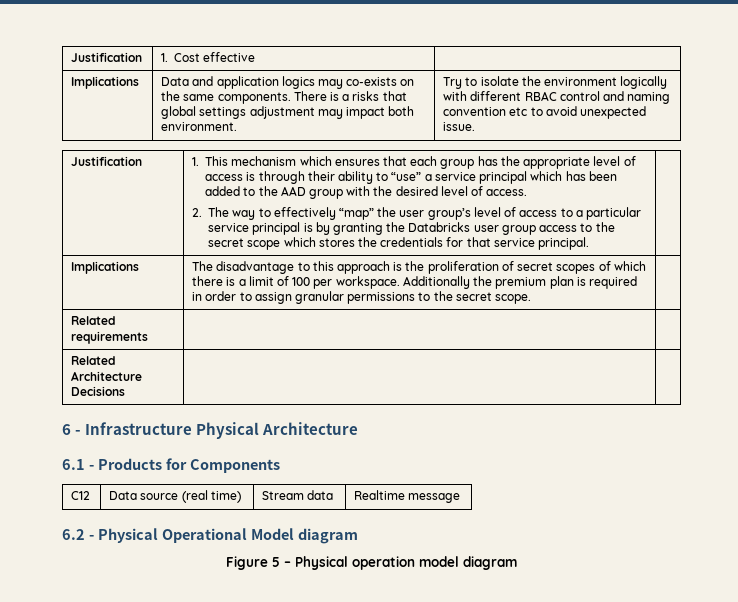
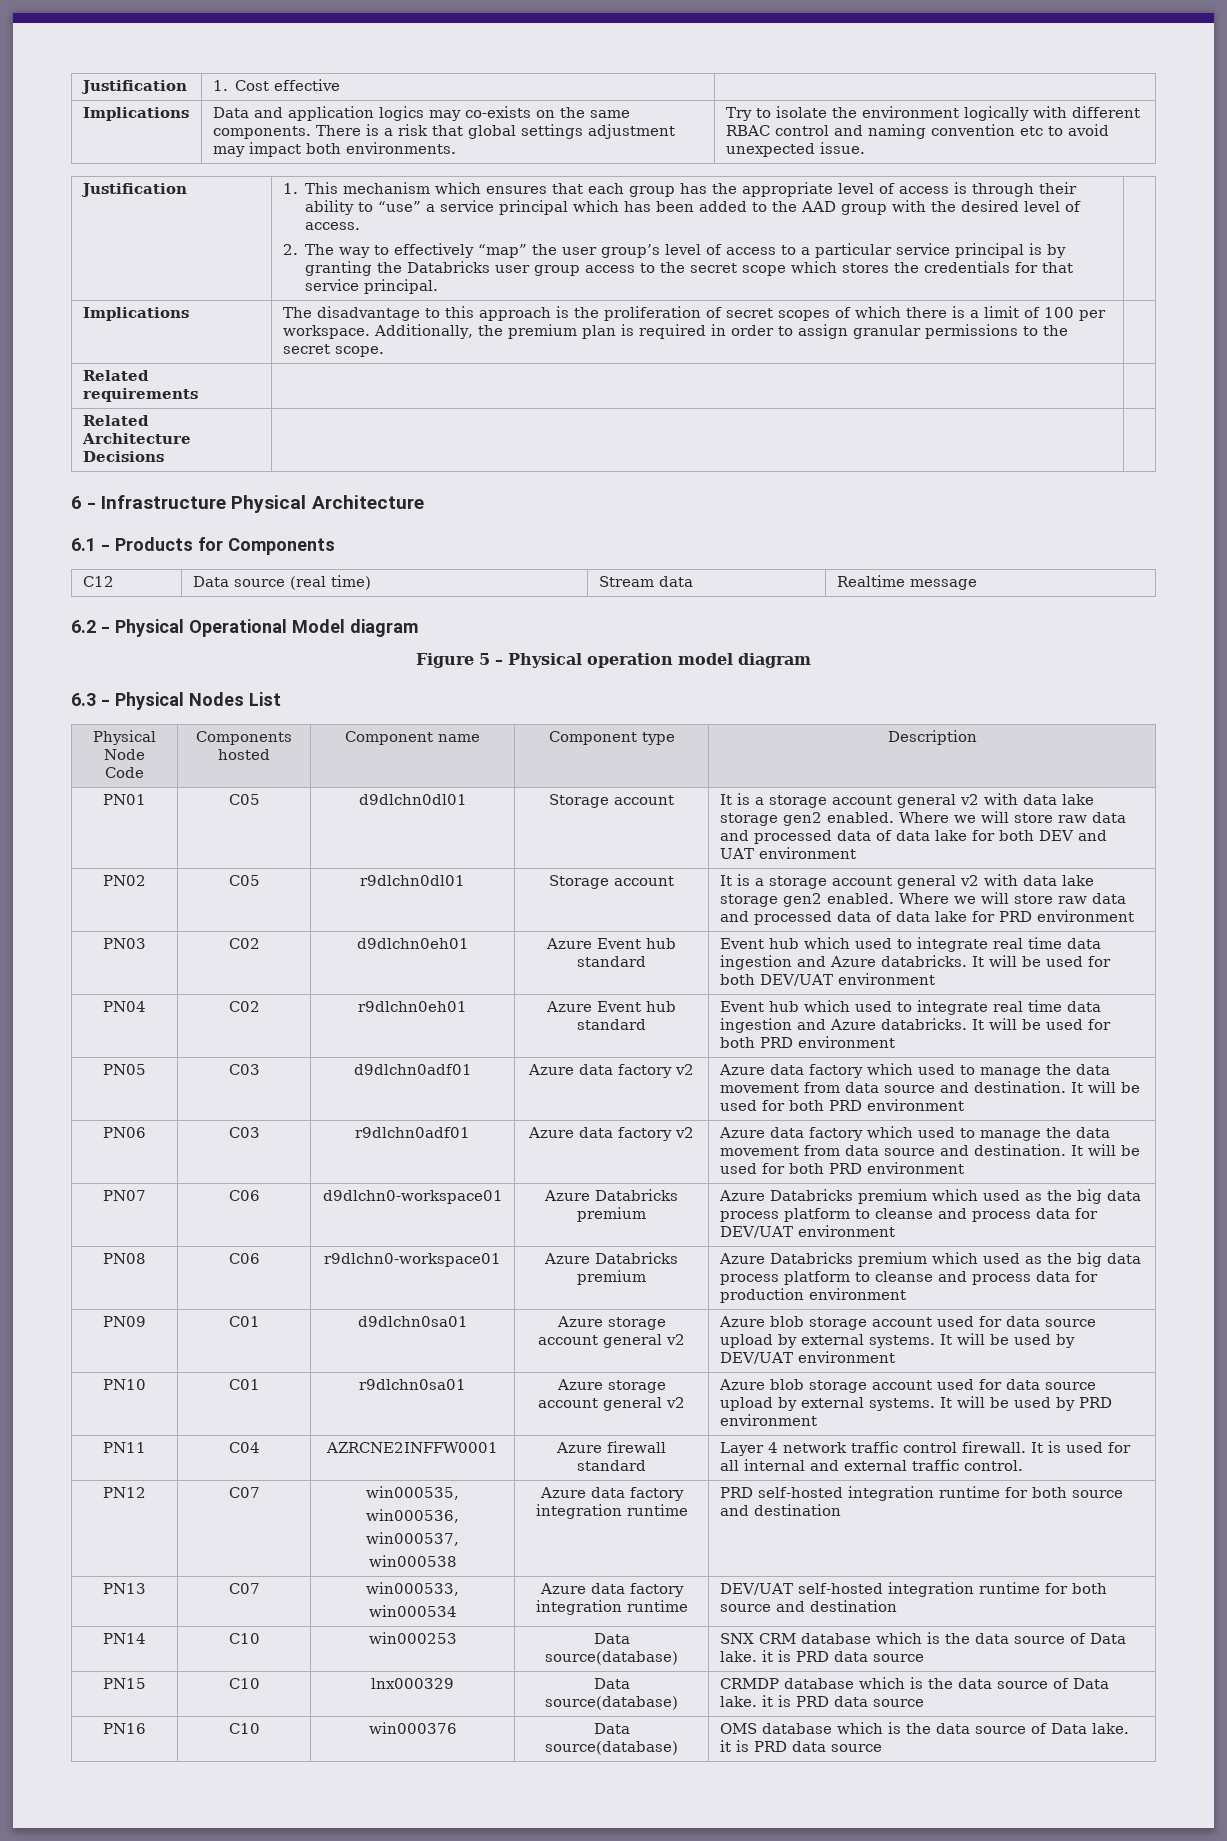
- There is a risks that global settings adjustment may impact both environment.
+ There is a risk that global settings adjustment may impact both environments.
- Implications | The disadvantage to this approach is the proliferation of secret scopes of which there is a limit of 100 per workspace. Additionally the premium plan is required in order to assign granular permissions to the secret scope. |
+ Implications | The disadvantage to this approach is the proliferation of secret scopes of which there is a limit of 100 per workspace. Additionally, the premium plan is required in order to assign granular permissions to the secret scope. |
+ 6.3 - Physical Nodes List
+ Physical Node Code | Components hosted | Component name | Component type | Description
+ PN01 | C05 | d9dlchn0dl01 | Storage account | It is a storage account general v2 with data lake storage gen2 enabled. Where we will store raw data and processed data of data lake for both DEV and UAT environment
+ PN02 | C05 | r9dlchn0dl01 | Storage account | It is a storage account general v2 with data lake storage gen2 enabled. Where we will store raw data and processed data of data lake for PRD environment
+ PN03 | C02 | d9dlchn0eh01 | Azure Event hub standard | Event hub which used to integrate real time data ingestion and Azure databricks. It will be used for both DEV/UAT environment
+ PN04 | C02 | r9dlchn0eh01 | Azure Event hub standard | Event hub which used to integrate real time data ingestion and Azure databricks. It will be used for both PRD environment
+ PN05 | C03 | d9dlchn0adf01 | Azure data factory v2 | Azure data factory which used to manage the data movement from data source and destination. It will be used for both PRD environment
+ PN06 | C03 | r9dlchn0adf01 | Azure data factory v2 | Azure data factory which used to manage the data movement from data source and destination. It will be used for both PRD environment
+ PN07 | C06 | d9dlchn0-workspace01 | Azure Databricks premium | Azure Databricks premium which used as the big data process platform to cleanse and process data for DEV/UAT environment
+ PN08 | C06 | r9dlchn0-workspace01 | Azure Databricks premium | Azure Databricks premium which used as the big data process platform to cleanse and process data for production environment
+ PN09 | C01 | d9dlchn0sa01 | Azure storage account general v2 | Azure blob storage account used for data source upload by external systems. It will be used by DEV/UAT environment
+ PN10 | C01 | r9dlchn0sa01 | Azure storage account general v2 | Azure blob storage account used for data source upload by external systems. It will be used by PRD environment
+ PN11 | C04 | AZRCNE2INFFW0001 | Azure firewall standard | Layer 4 network traffic control firewall. It is used for all internal and external traffic control.
+ PN12 | C07 | win000535,
+ win000536,
+ win000537,
+ win000538 | Azure data factory integration runtime | PRD self-hosted integration runtime for both source and destination
+ PN13 | C07 | win000533,
+ win000534 | Azure data factory integration runtime | DEV/UAT self-hosted integration runtime for both source and destination
+ PN14 | C10 | win000253 | Data source(database) | SNX CRM database which is the data source of Data lake. it is PRD data source
+ PN15 | C10 | lnx000329 | Data source(database) | CRMDP database which is the data source of Data lake. it is PRD data source
+ PN16 | C10 | win000376 | Data source(database) | OMS database which is the data source of Data lake. it is PRD data source

